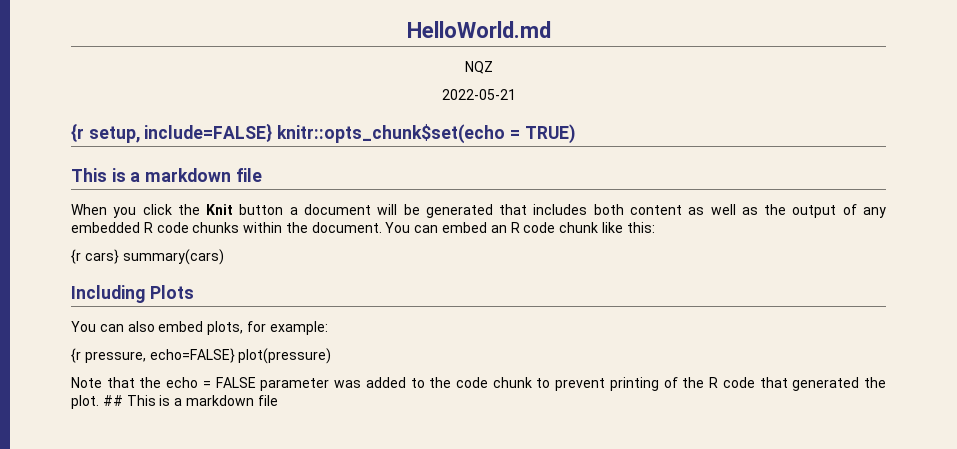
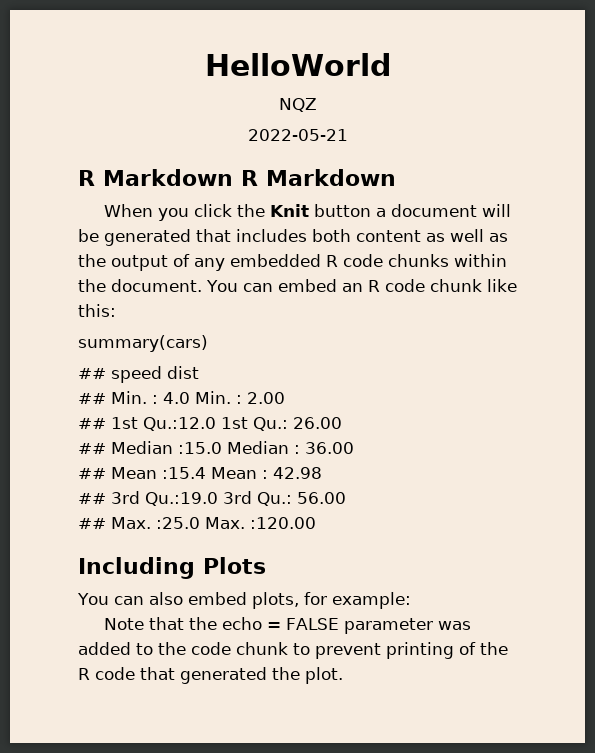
- HelloWorld.md
+ HelloWorld
- {r setup, include=FALSE} knitr::opts_chunk$set(echo = TRUE)
- This is a markdown file
+ R Markdown R Markdown
- {r cars} summary(cars)
+ summary(cars)
+ ## speed dist
+ ## Min. : 4.0 Min. : 2.00
+ ## 1st Qu.:12.0 1st Qu.: 26.00
+ ## Median :15.0 Median : 36.00
+ ## Mean :15.4 Mean : 42.98
+ ## 3rd Qu.:19.0 3rd Qu.: 56.00
+ ## Max. :25.0 Max. :120.00
- {r pressure, echo=FALSE} plot(pressure)
- ## This is a markdown file

